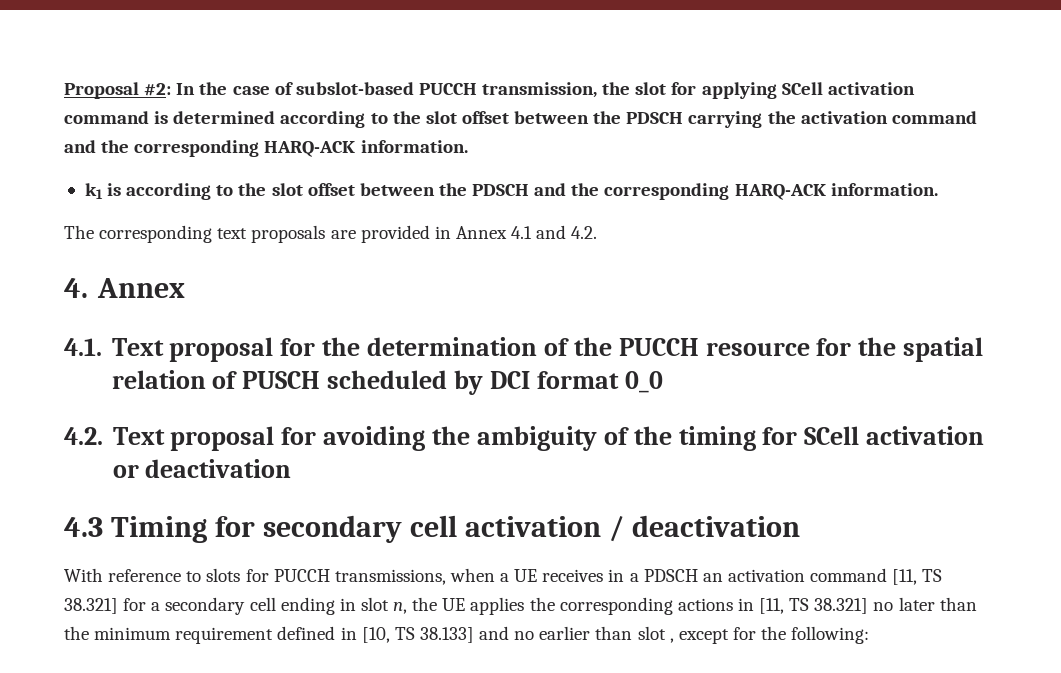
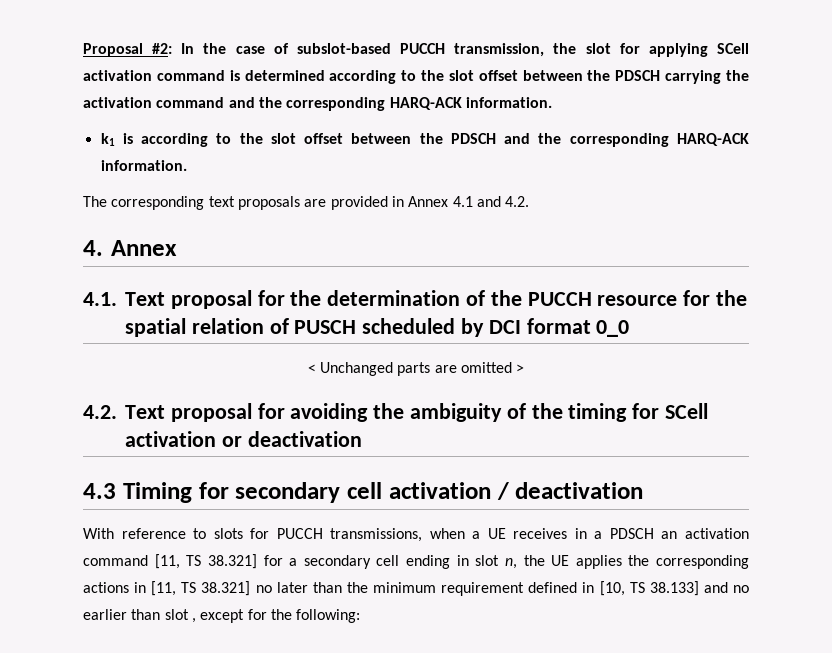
+ < Unchanged parts are omitted >

